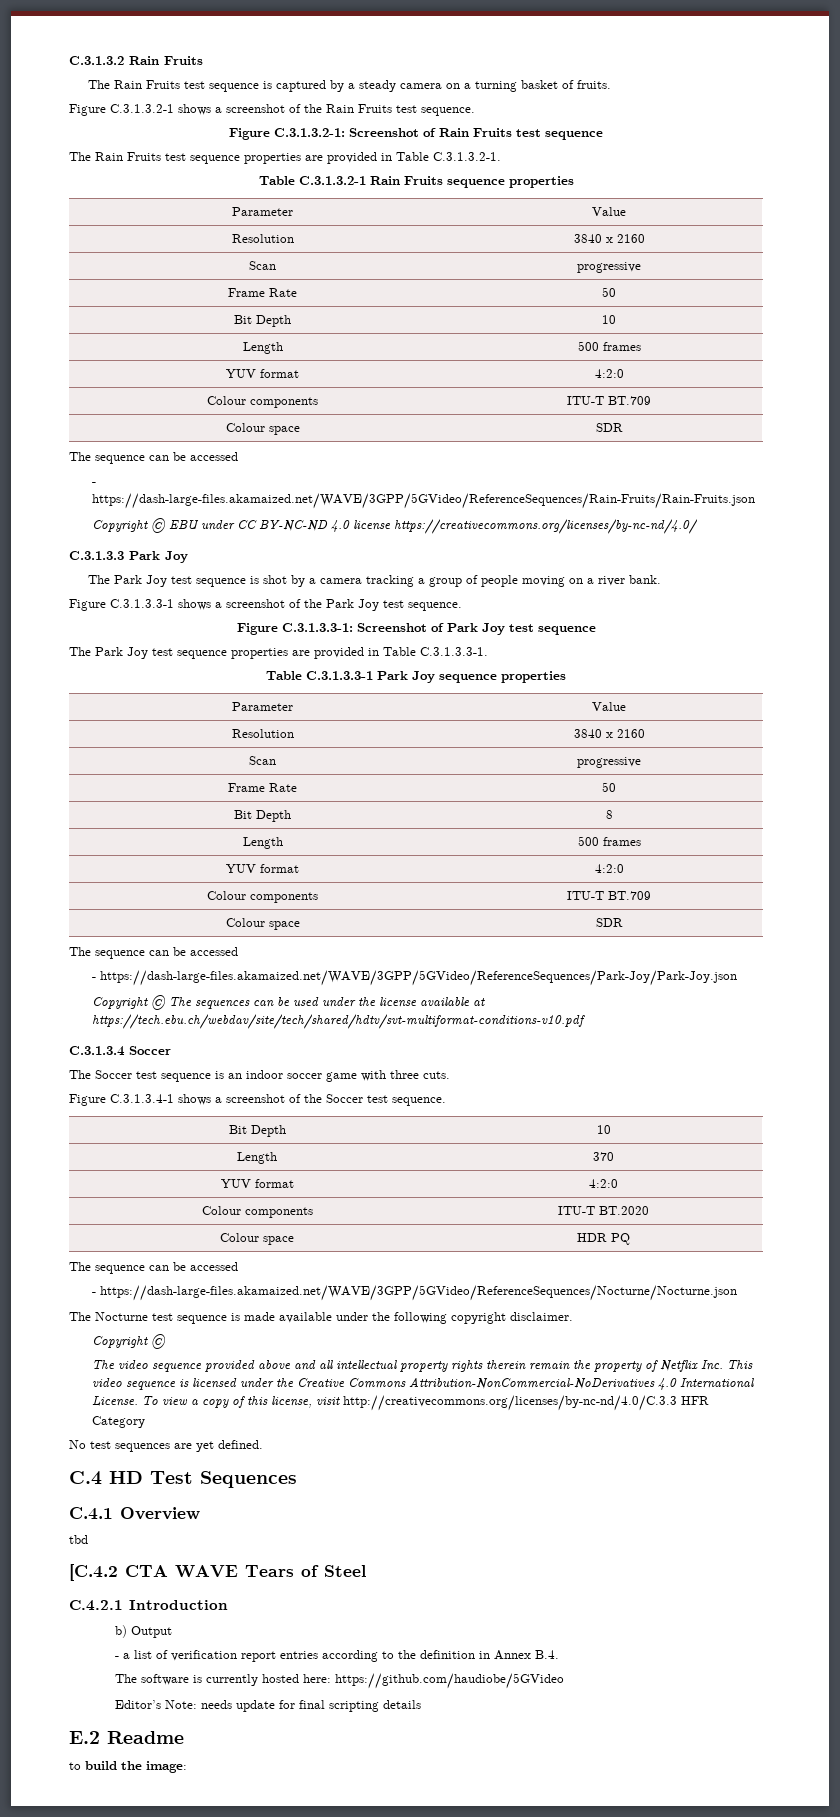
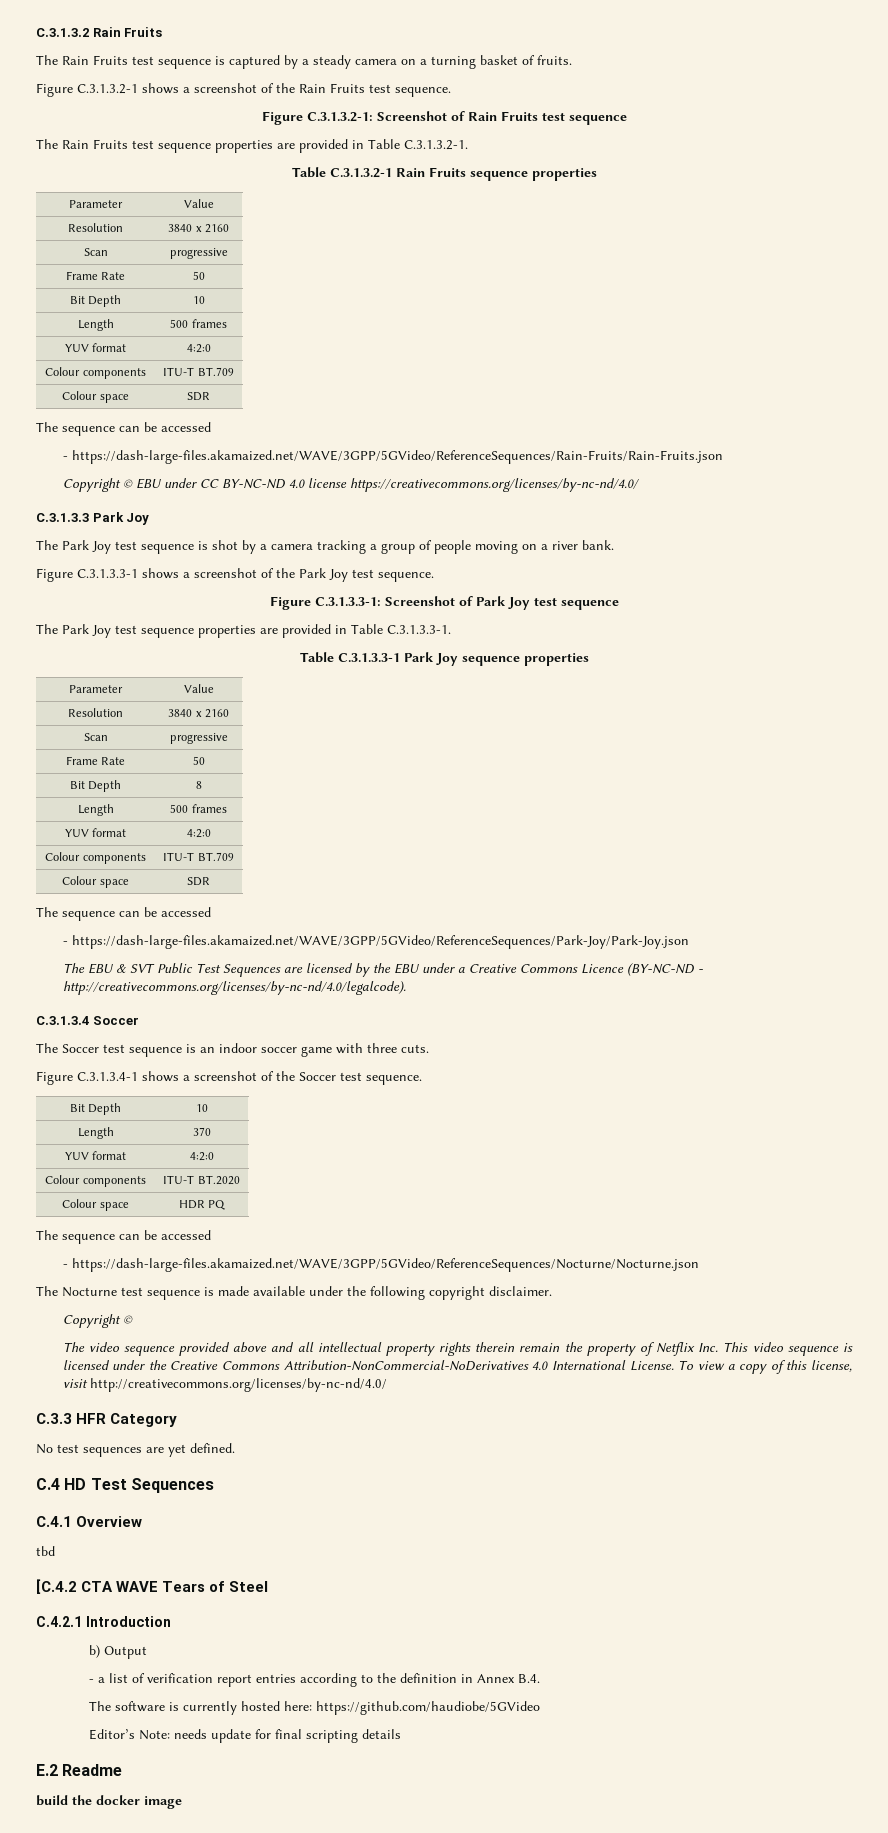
- Copyright © The sequences can be used under the license available at https://tech.ebu.ch/webdav/site/tech/shared/hdtv/svt-multiformat-conditions-v10.pdf
+ The EBU & SVT Public Test Sequences are licensed by the EBU under a Creative Commons Licence (BY-NC-ND - http://creativecommons.org/licenses/by-nc-nd/4.0/legalcode).
- To view a copy of this license, visit http://creativecommons.org/licenses/by-nc-nd/4.0/C.3.3 HFR Category
+ To view a copy of this license, visit http://creativecommons.org/licenses/by-nc-nd/4.0/
+ C.3.3 HFR Category
- to build the image:
+ build the docker image

